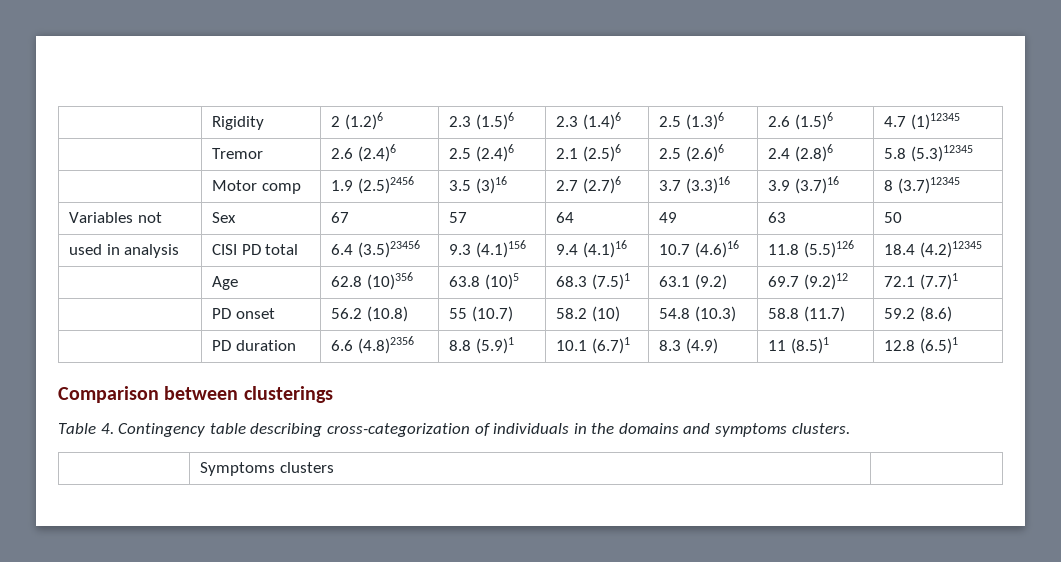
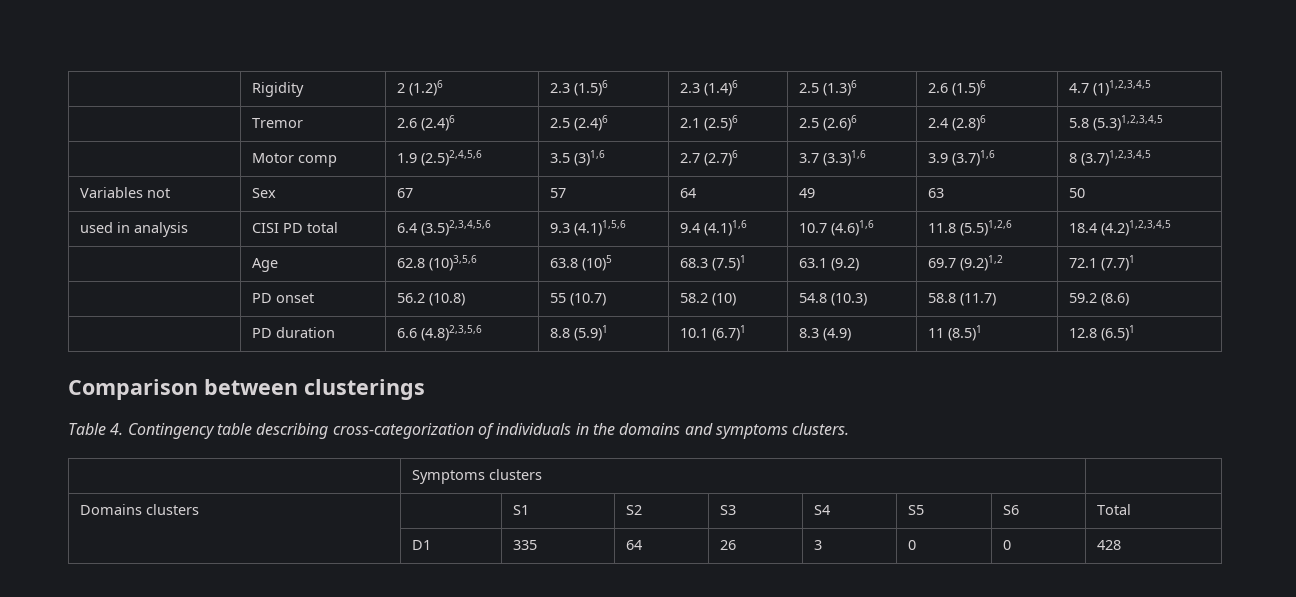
- | Rigidity | 2 (1.2)6 | 2.3 (1.5)6 | 2.3 (1.4)6 | 2.5 (1.3)6 | 2.6 (1.5)6 | 4.7 (1)12345
+ | Rigidity | 2 (1.2)6 | 2.3 (1.5)6 | 2.3 (1.4)6 | 2.5 (1.3)6 | 2.6 (1.5)6 | 4.7 (1)1,2,3,4,5
- | Tremor | 2.6 (2.4)6 | 2.5 (2.4)6 | 2.1 (2.5)6 | 2.5 (2.6)6 | 2.4 (2.8)6 | 5.8 (5.3)12345
+ | Tremor | 2.6 (2.4)6 | 2.5 (2.4)6 | 2.1 (2.5)6 | 2.5 (2.6)6 | 2.4 (2.8)6 | 5.8 (5.3)1,2,3,4,5
- | Motor comp | 1.9 (2.5)2456 | 3.5 (3)16 | 2.7 (2.7)6 | 3.7 (3.3)16 | 3.9 (3.7)16 | 8 (3.7)12345
+ | Motor comp | 1.9 (2.5)2,4,5,6 | 3.5 (3)1,6 | 2.7 (2.7)6 | 3.7 (3.3)1,6 | 3.9 (3.7)1,6 | 8 (3.7)1,2,3,4,5
- used in analysis | CISI PD total | 6.4 (3.5)23456 | 9.3 (4.1)156 | 9.4 (4.1)16 | 10.7 (4.6)16 | 11.8 (5.5)126 | 18.4 (4.2)12345
+ used in analysis | CISI PD total | 6.4 (3.5)2,3,4,5,6 | 9.3 (4.1)1,5,6 | 9.4 (4.1)1,6 | 10.7 (4.6)1,6 | 11.8 (5.5)1,2,6 | 18.4 (4.2)1,2,3,4,5
- | Age | 62.8 (10)356 | 63.8 (10)5 | 68.3 (7.5)1 | 63.1 (9.2) | 69.7 (9.2)12 | 72.1 (7.7)1
+ | Age | 62.8 (10)3,5,6 | 63.8 (10)5 | 68.3 (7.5)1 | 63.1 (9.2) | 69.7 (9.2)1,2 | 72.1 (7.7)1
- | PD duration | 6.6 (4.8)2356 | 8.8 (5.9)1 | 10.1 (6.7)1 | 8.3 (4.9) | 11 (8.5)1 | 12.8 (6.5)1
+ | PD duration | 6.6 (4.8)2,3,5,6 | 8.8 (5.9)1 | 10.1 (6.7)1 | 8.3 (4.9) | 11 (8.5)1 | 12.8 (6.5)1
+ Domains clusters | | S1 | S2 | S3 | S4 | S5 | S6 | Total
+ | D1 | 335 | 64 | 26 | 3 | 0 | 0 | 428

